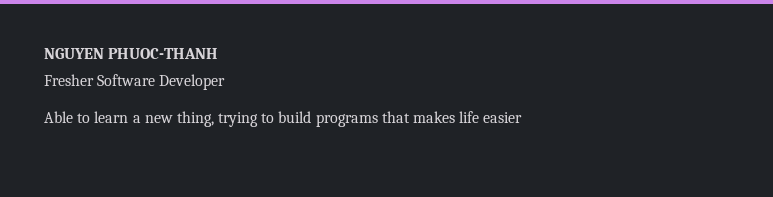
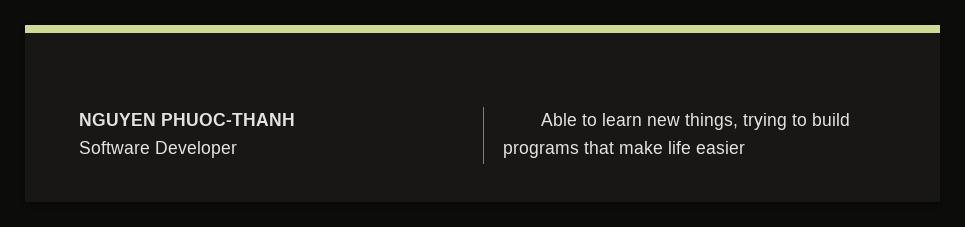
- Fresher Software Developer
+ Software Developer
- Able to learn a new thing, trying to build programs that makes life easier
+ Able to learn new things, trying to build programs that make life easier

